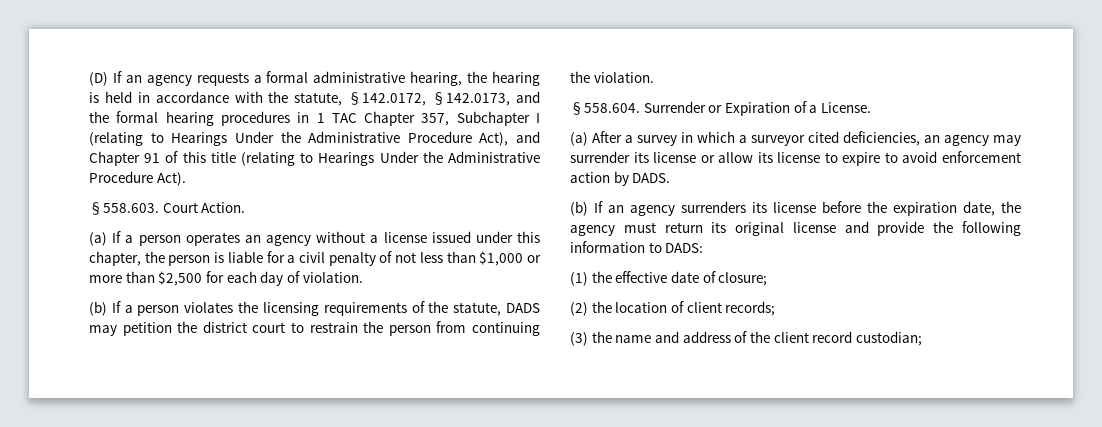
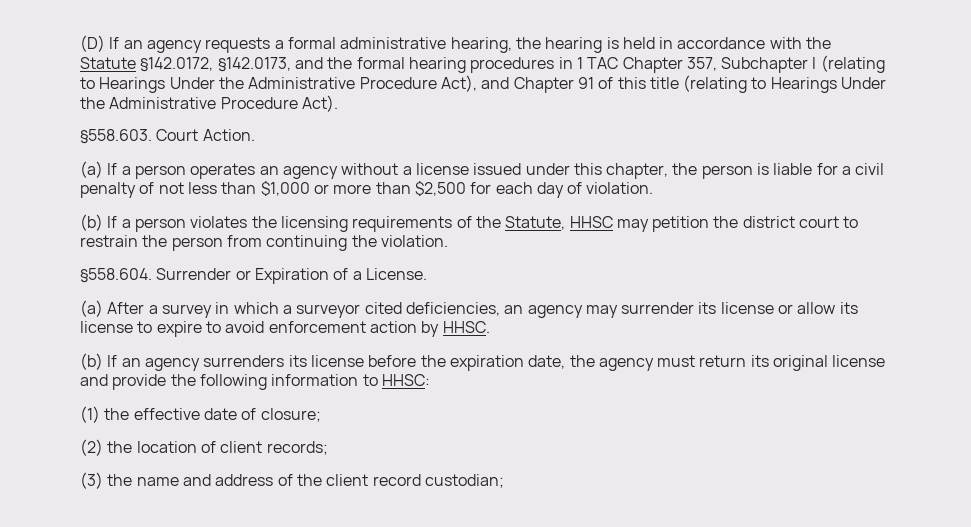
- (D) If an agency requests a formal administrative hearing, the hearing is held in accordance with the statute, §142.0172, §142.0173, and the formal hearing procedures in 1 TAC Chapter 357, Subchapter I (relating to Hearings Under the Administrative Procedure Act), and Chapter 91 of this title (relating to Hearings Under the Administrative Procedure Act).
+ (D) If an agency requests a formal administrative hearing, the hearing is held in accordance with the Statute §142.0172, §142.0173, and the formal hearing procedures in 1 TAC Chapter 357, Subchapter I (relating to Hearings Under the Administrative Procedure Act), and Chapter 91 of this title (relating to Hearings Under the Administrative Procedure Act).
- (b) If a person violates the licensing requirements of the statute, DADS may petition the district court to restrain the person from continuing the violation.
+ (b) If a person violates the licensing requirements of the Statute, HHSC may petition the district court to restrain the person from continuing the violation.
- (a) After a survey in which a surveyor cited deficiencies, an agency may surrender its license or allow its license to expire to avoid enforcement action by DADS.
+ (a) After a survey in which a surveyor cited deficiencies, an agency may surrender its license or allow its license to expire to avoid enforcement action by HHSC.
- (b) If an agency surrenders its license before the expiration date, the agency must return its original license and provide the following information to DADS:
+ (b) If an agency surrenders its license before the expiration date, the agency must return its original license and provide the following information to HHSC:

